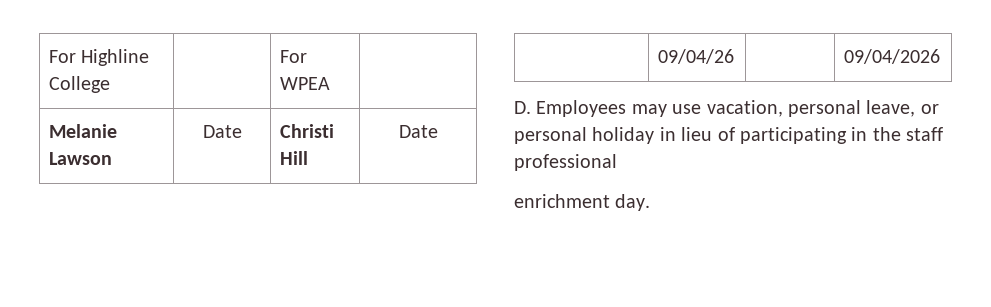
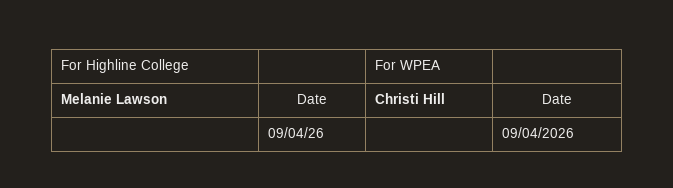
- D. Employees may use vacation, personal leave, or personal holiday in lieu of participating in the staff professional
- enrichment day.

